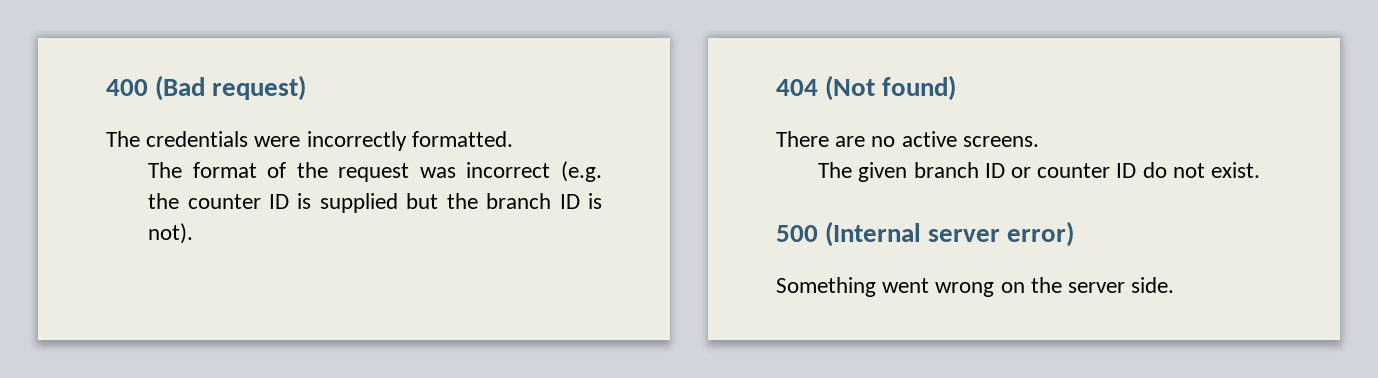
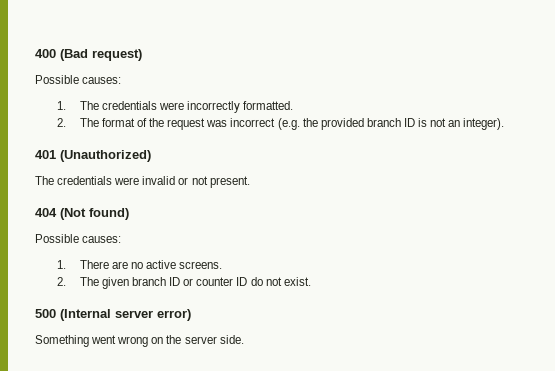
  400 (Bad request)
- The credentials were incorrectly formatted.
+ Possible causes:
+ 1. The credentials were incorrectly formatted.
- The format of the request was incorrect (e.g. the counter ID is supplied but the branch ID is not).
+ 2. The format of the request was incorrect (e.g. the provided branch ID is not an integer).
+ 401 (Unauthorized)
+ The credentials were invalid or not present.
  404 (Not found)
- There are no active screens.
+ Possible causes:
+ 1. There are no active screens.
- The given branch ID or counter ID do not exist.
+ 2. The given branch ID or counter ID do not exist.

